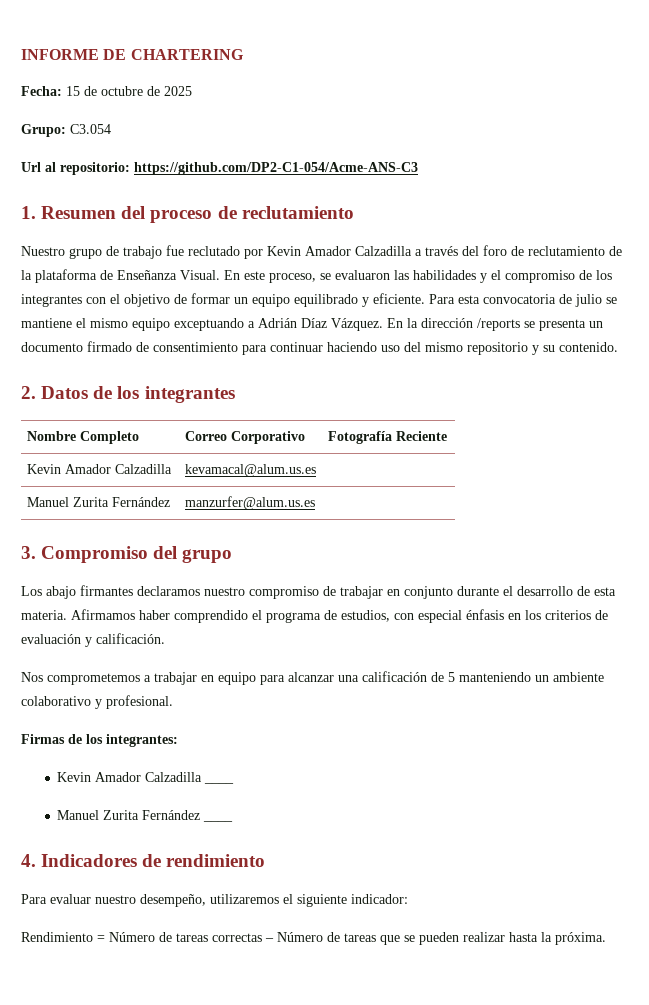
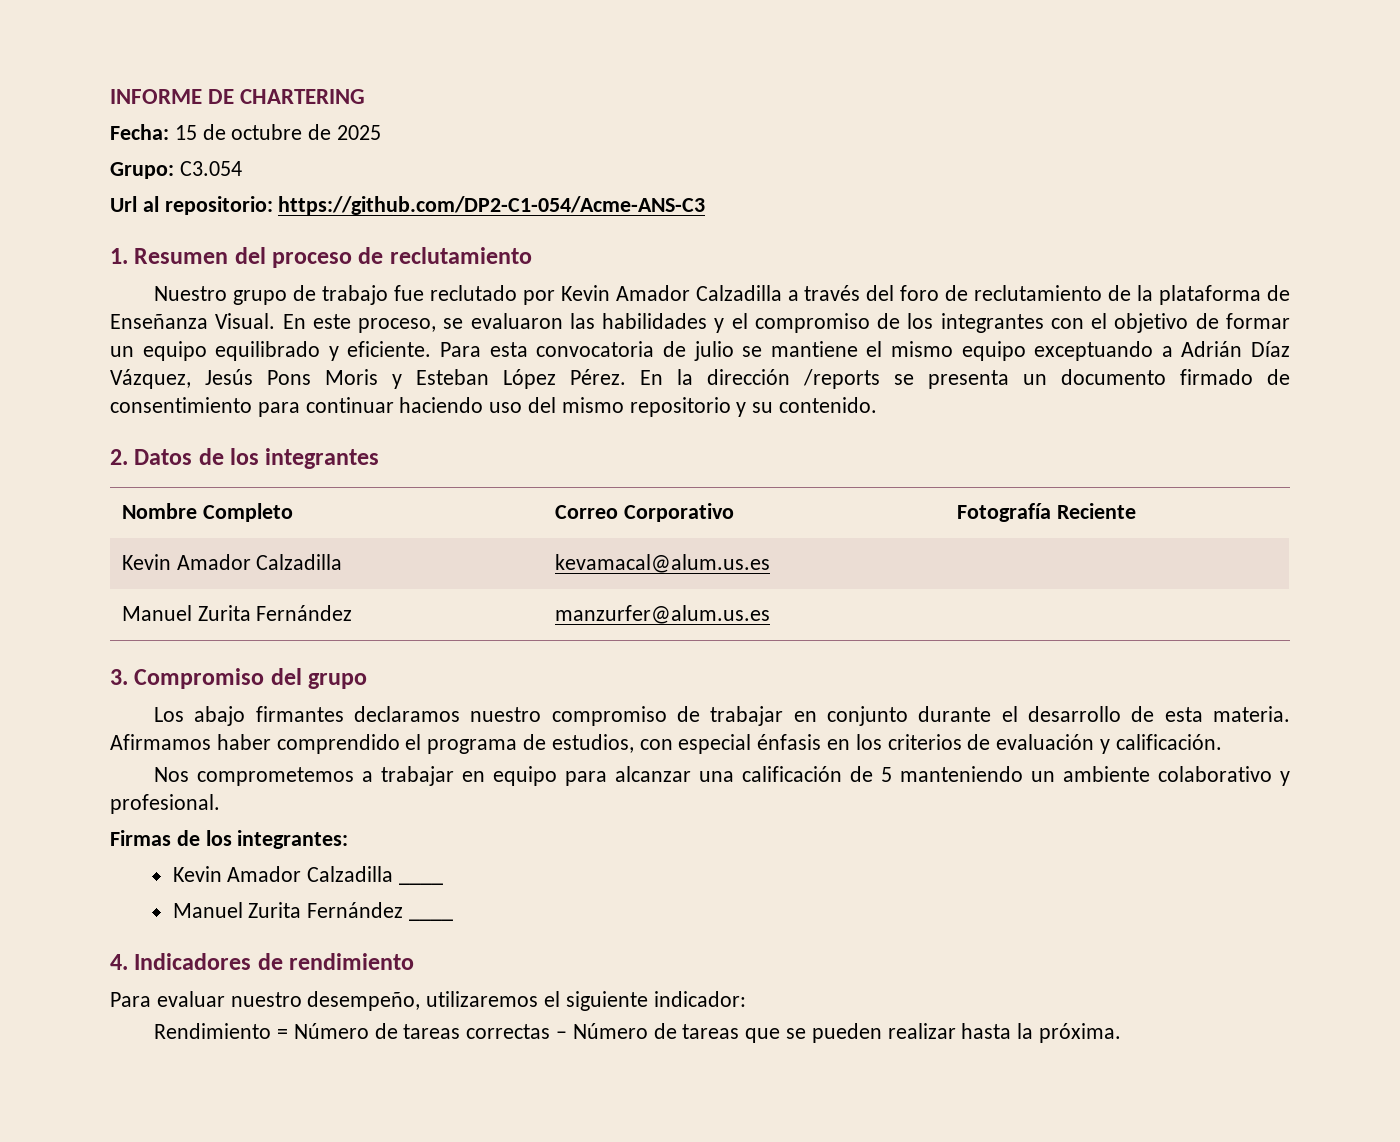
- Para esta convocatoria de julio se mantiene el mismo equipo exceptuando a Adrián Díaz Vázquez.
+ Para esta convocatoria de julio se mantiene el mismo equipo exceptuando a Adrián Díaz Vázquez, Jesús Pons Moris y Esteban López Pérez.

